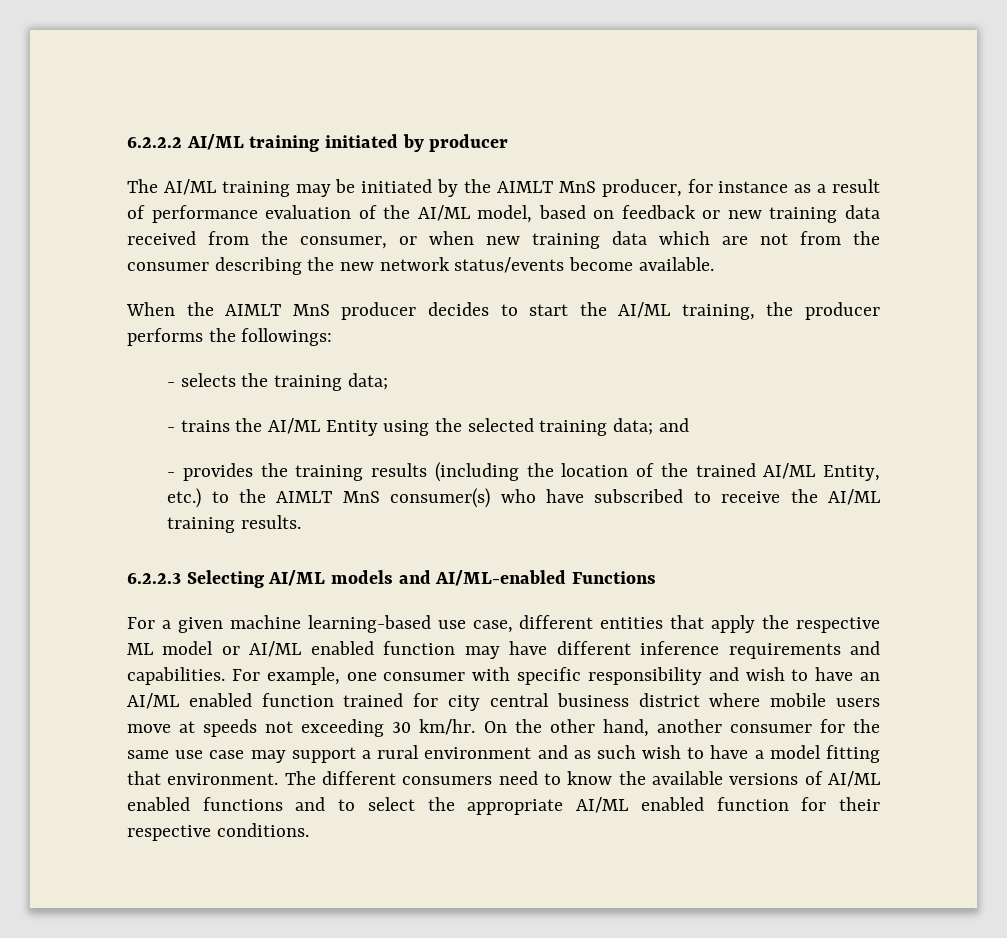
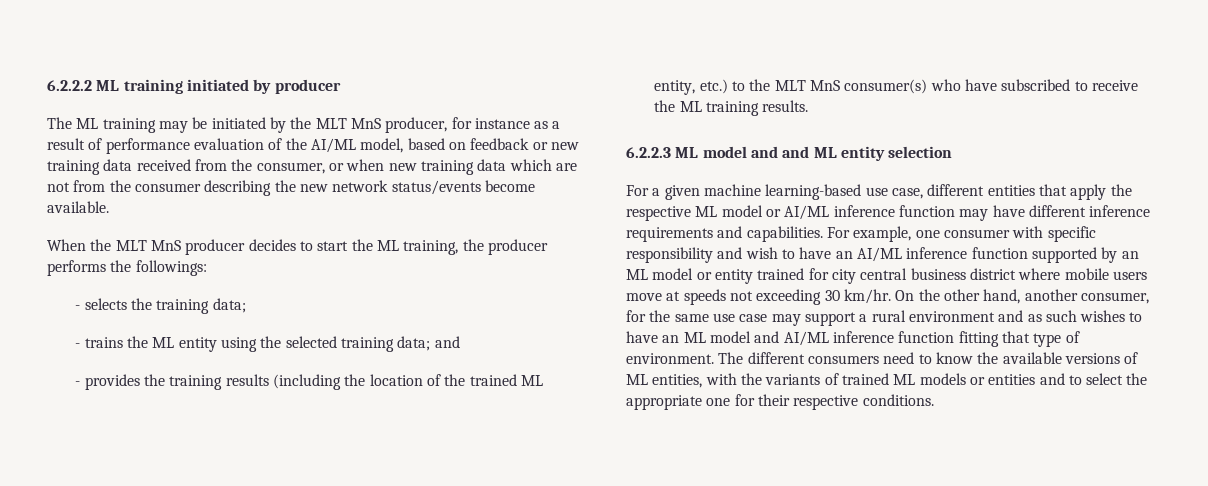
- 6.2.2.2 AI/ML training initiated by producer
+ 6.2.2.2 ML training initiated by producer
- The AI/ML training may be initiated by the AIMLT MnS producer, for instance as a result of performance evaluation of the AI/ML model, based on feedback or new training data received from the consumer, or when new training data which are not from the consumer describing the new network status/events become available.
+ The ML training may be initiated by the MLT MnS producer, for instance as a result of performance evaluation of the AI/ML model, based on feedback or new training data received from the consumer, or when new training data which are not from the consumer describing the new network status/events become available.
- When the AIMLT MnS producer decides to start the AI/ML training, the producer performs the followings:
+ When the MLT MnS producer decides to start the ML training, the producer performs the followings:
- - trains the AI/ML Entity using the selected training data; and
+ - trains the ML entity using the selected training data; and
- - provides the training results (including the location of the trained AI/ML Entity, etc.) to the AIMLT MnS consumer(s) who have subscribed to receive the AI/ML training results.
+ - provides the training results (including the location of the trained ML entity, etc.) to the MLT MnS consumer(s) who have subscribed to receive the ML training results.
- 6.2.2.3 Selecting AI/ML models and AI/ML-enabled Functions
+ 6.2.2.3 ML model and and ML entity selection
- For a given machine learning-based use case, different entities that apply the respective ML model or AI/ML enabled function may have different inference requirements and capabilities.
+ For a given machine learning-based use case, different entities that apply the respective ML model or AI/ML inference function may have different inference requirements and capabilities.
- For example, one consumer with specific responsibility and wish to have an AI/ML enabled function trained for city central business district where mobile users move at speeds not exceeding 30 km/hr.
+ For example, one consumer with specific responsibility and wish to have an AI/ML inference function supported by an ML model or entity trained for city central business district where mobile users move at speeds not exceeding 30 km/hr.
- On the other hand, another consumer for the same use case may support a rural environment and as such wish to have a model fitting that environment.
+ On the other hand, another consumer, for the same use case may support a rural environment and as such wishes to have an ML model and AI/ML inference function fitting that type of environment.
- The different consumers need to know the available versions of AI/ML enabled functions and to select the appropriate AI/ML enabled function for their respective conditions.
+ The different consumers need to know the available versions of ML entities, with the variants of trained ML models or entities and to select the appropriate one for their respective conditions.

